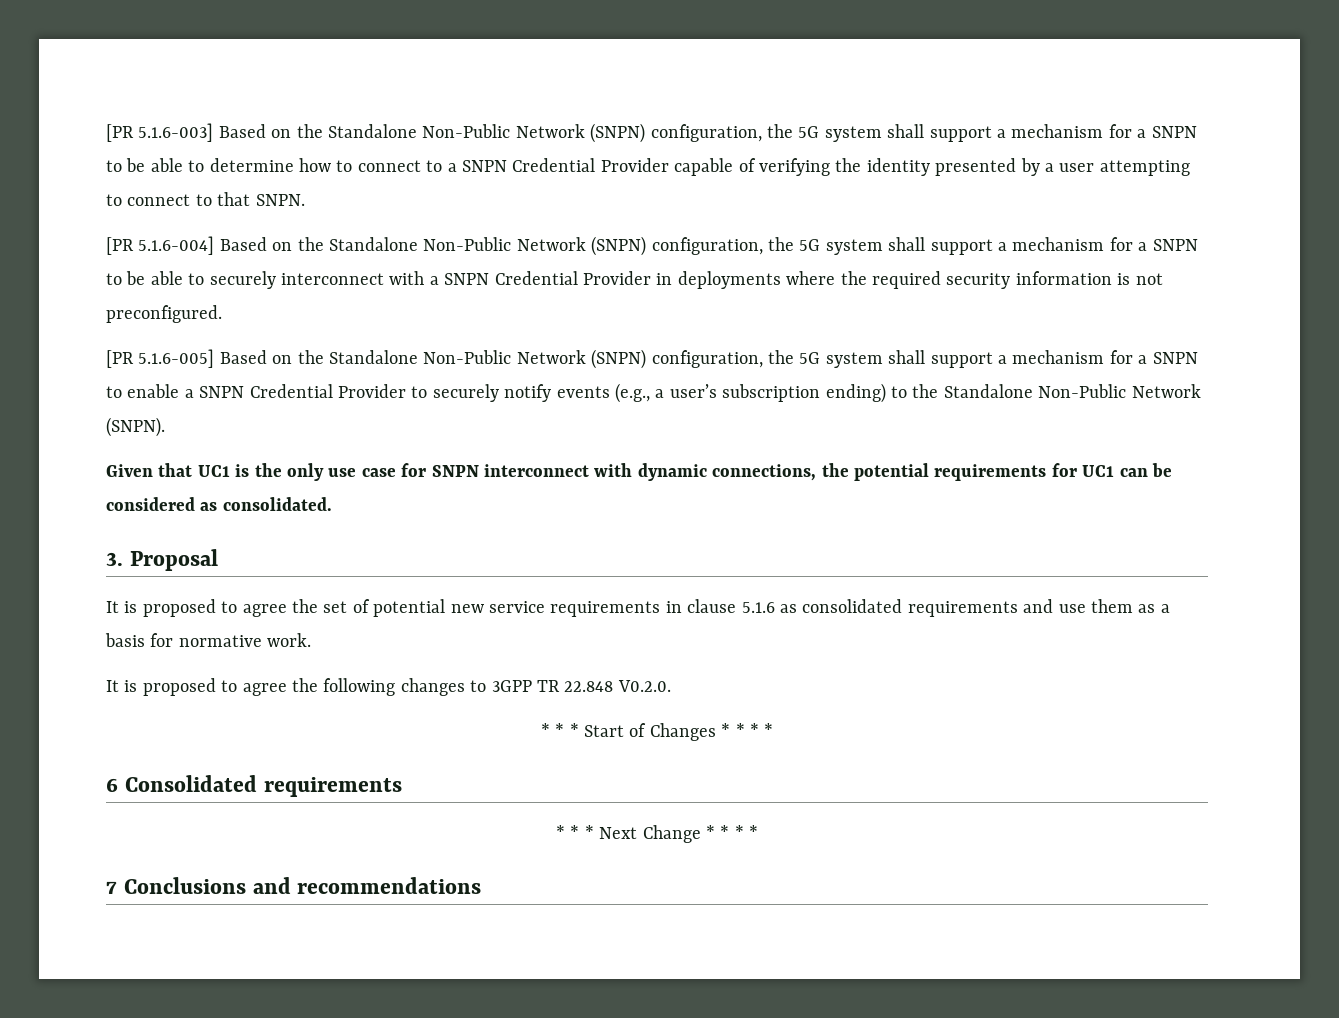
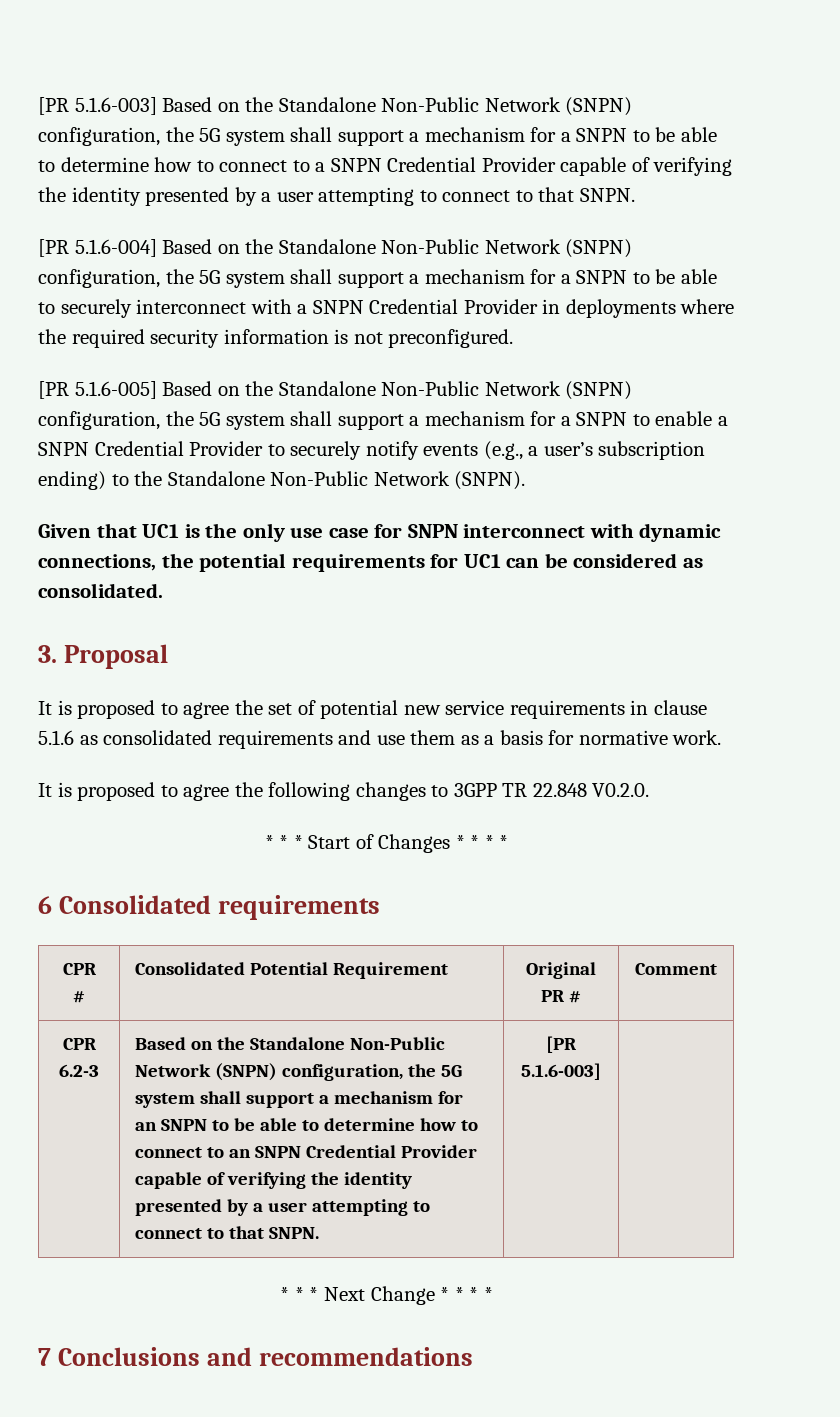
+ CPR # | Consolidated Potential Requirement | Original PR # | Comment
+ CPR 6.2-3 | Based on the Standalone Non-Public Network (SNPN) configuration, the 5G system shall support a mechanism for an SNPN to be able to determine how to connect to an SNPN Credential Provider capable of verifying the identity presented by a user attempting to connect to that SNPN. | [PR 5.1.6-003]

